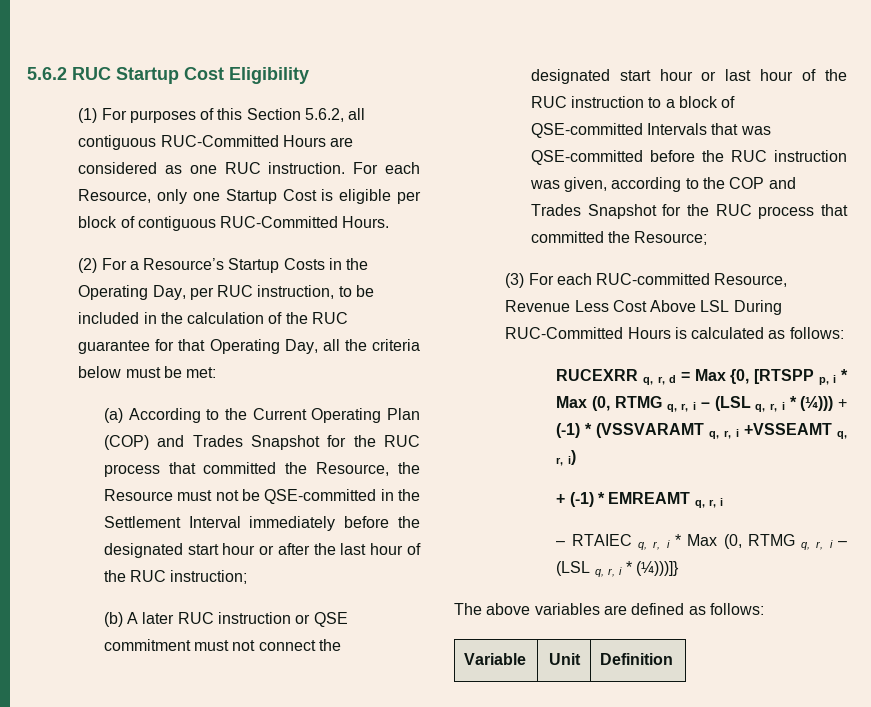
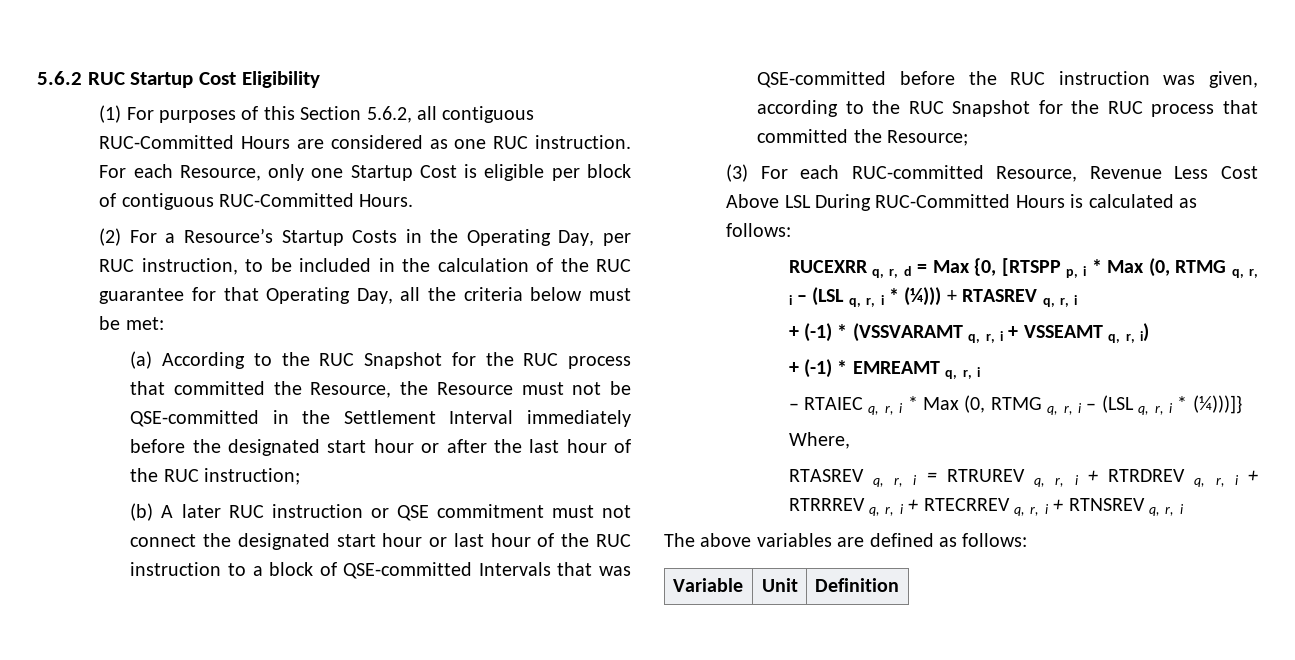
- (a) According to the Current Operating Plan (COP) and Trades Snapshot for the RUC process that committed the Resource, the Resource must not be QSE-committed in the Settlement Interval immediately before the designated start hour or after the last hour of the RUC instruction;
+ (a) According to the RUC Snapshot for the RUC process that committed the Resource, the Resource must not be QSE-committed in the Settlement Interval immediately before the designated start hour or after the last hour of the RUC instruction;
- (b) A later RUC instruction or QSE commitment must not connect the designated start hour or last hour of the RUC instruction to a block of QSE-committed Intervals that was QSE-committed before the RUC instruction was given, according to the COP and Trades Snapshot for the RUC process that committed the Resource;
+ (b) A later RUC instruction or QSE commitment must not connect the designated start hour or last hour of the RUC instruction to a block of QSE-committed Intervals that was QSE-committed before the RUC instruction was given, according to the RUC Snapshot for the RUC process that committed the Resource;
- RUCEXRR q, r, d = Max {0, [RTSPP p, i * Max (0, RTMG q, r, i – (LSL q, r, i * (¼))) + (-1) * (VSSVARAMT q, r, i +VSSEAMT q, r, i)
+ RUCEXRR q, r, d = Max {0, [RTSPP p, i * Max (0, RTMG q, r, i – (LSL q, r, i * (¼))) + RTASREV q, r, i
+ + (-1) * (VSSVARAMT q, r, i + VSSEAMT q, r, i)
+ Where,
+ RTASREV q, r, i = RTRUREV q, r, i + RTRDREV q, r, i + RTRRREV q, r, i + RTECRREV q, r, i + RTNSREV q, r, i

